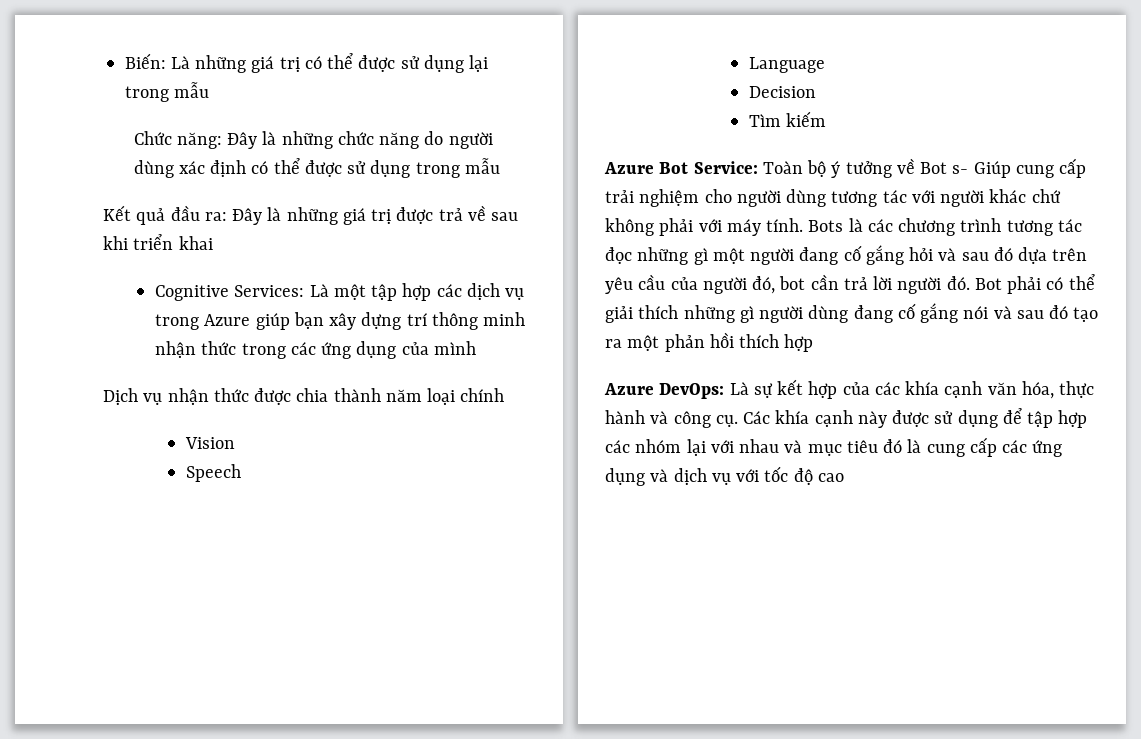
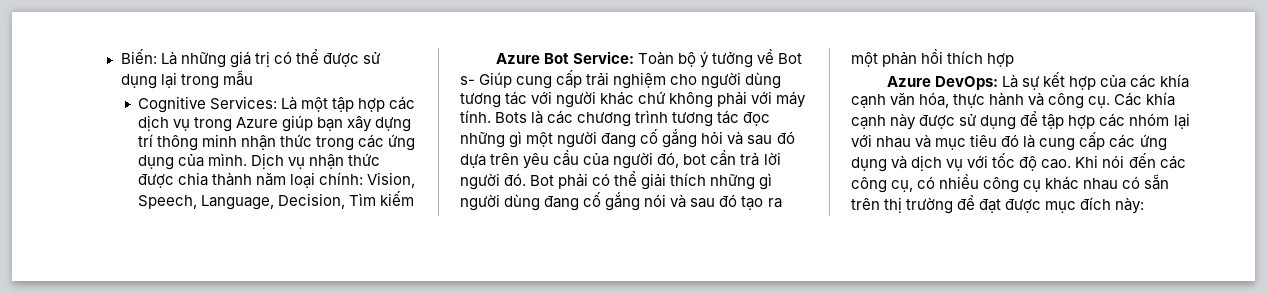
- Chức năng: Đây là những chức năng do người dùng xác định có thể được sử dụng trong mẫu
- Kết quả đầu ra: Đây là những giá trị được trả về sau khi triển khai
- Cognitive Services: Là một tập hợp các dịch vụ trong Azure giúp bạn xây dựng trí thông minh nhận thức trong các ứng dụng của mình
- Dịch vụ nhận thức được chia thành năm loại chính
- Vision
- Speech
- Language
- Decision
- Tìm kiếm
+ Cognitive Services: Là một tập hợp các dịch vụ trong Azure giúp bạn xây dựng trí thông minh nhận thức trong các ứng dụng của mình. Dịch vụ nhận thức được chia thành năm loại chính: Vision, Speech, Language, Decision, Tìm kiếm
- Các khía cạnh này được sử dụng để tập hợp các nhóm lại với nhau và mục tiêu đó là cung cấp các ứng dụng và dịch vụ với tốc độ cao
+ Các khía cạnh này được sử dụng để tập hợp các nhóm lại với nhau và mục tiêu đó là cung cấp các ứng dụng và dịch vụ với tốc độ cao. Khi nói đến các công cụ, có nhiều công cụ khác nhau có sẵn trên thị trường để đạt được mục đích này:

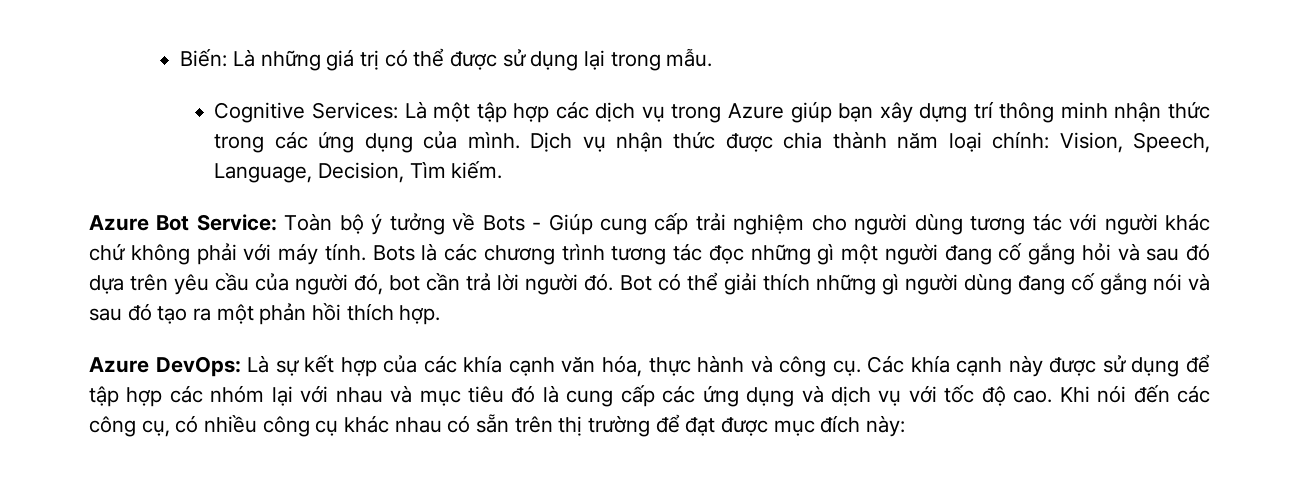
- Biến: Là những giá trị có thể được sử dụng lại trong mẫu
+ Biến: Là những giá trị có thể được sử dụng lại trong mẫu.
- Dịch vụ nhận thức được chia thành năm loại chính: Vision, Speech, Language, Decision, Tìm kiếm
+ Dịch vụ nhận thức được chia thành năm loại chính: Vision, Speech, Language, Decision, Tìm kiếm.
- Azure Bot Service: Toàn bộ ý tưởng về Bot s- Giúp cung cấp trải nghiệm cho người dùng tương tác với người khác chứ không phải với máy tính.
+ Azure Bot Service: Toàn bộ ý tưởng về Bots - Giúp cung cấp trải nghiệm cho người dùng tương tác với người khác chứ không phải với máy tính.
- Bot phải có thể giải thích những gì người dùng đang cố gắng nói và sau đó tạo ra một phản hồi thích hợp
+ Bot có thể giải thích những gì người dùng đang cố gắng nói và sau đó tạo ra một phản hồi thích hợp.

